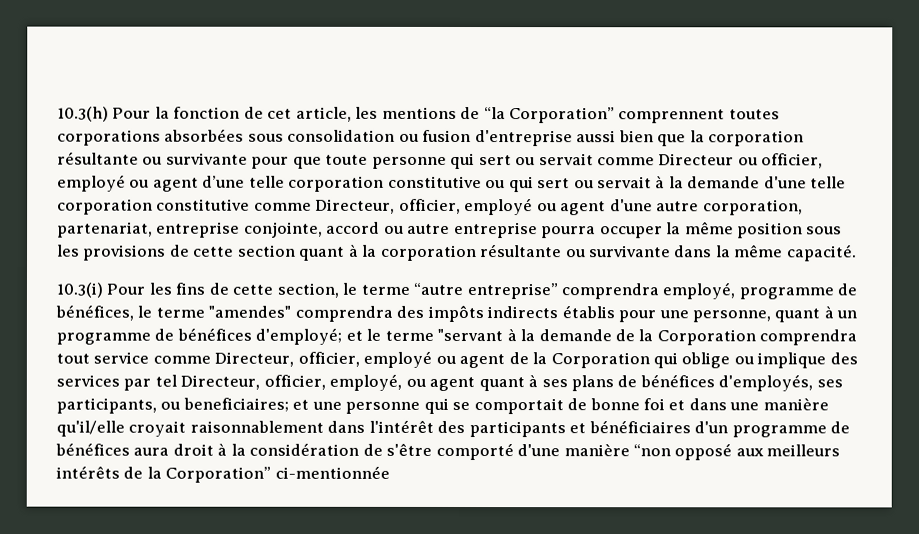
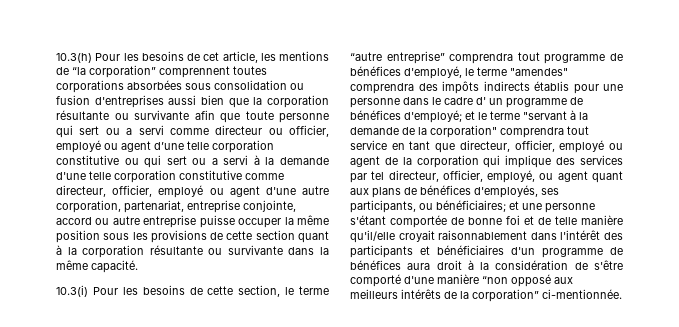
- 10.3(h) Pour la fonction de cet article, les mentions de “la Corporation” comprennent toutes corporations absorbées sous consolidation ou fusion d'entreprise aussi bien que la corporation résultante ou survivante pour que toute personne qui sert ou servait comme Directeur ou officier, employé ou agent d’une telle corporation constitutive ou qui sert ou servait à la demande d'une telle corporation constitutive comme Directeur, officier, employé ou agent d'une autre corporation, partenariat, entreprise conjointe, accord ou autre entreprise pourra occuper la même position sous les provisions de cette section quant à la corporation résultante ou survivante dans la même capacité.
+ 10.3(h) Pour les besoins de cet article, les mentions de “la corporation” comprennent toutes corporations absorbées sous consolidation ou fusion d'entreprises aussi bien que la corporation résultante ou survivante afin que toute personne qui sert ou a servi comme directeur ou officier, employé ou agent d’une telle corporation constitutive ou qui sert ou a servi à la demande d'une telle corporation constitutive comme directeur, officier, employé ou agent d'une autre corporation, partenariat, entreprise conjointe, accord ou autre entreprise puisse occuper la même position sous les provisions de cette section quant à la corporation résultante ou survivante dans la même capacité.
- 10.3(i) Pour les fins de cette section, le terme “autre entreprise” comprendra employé, programme de bénéfices, le terme "amendes" comprendra des impôts indirects établis pour une personne, quant à un programme de bénéfices d'employé;
+ 10.3(i) Pour les besoins de cette section, le terme “autre entreprise” comprendra tout programme de bénéfices d'employé, le terme "amendes" comprendra des impôts indirects établis pour une personne dans le cadre d' un programme de bénéfices d'employé;
- et le terme "servant à la demande de la Corporation comprendra tout service comme Directeur, officier, employé ou agent de la Corporation qui oblige ou implique des services par tel Directeur, officier, employé, ou agent quant à ses plans de bénéfices d'employés, ses participants, ou beneficiaires;
+ et le terme "servant à la demande de la corporation" comprendra tout service en tant que directeur, officier, employé ou agent de la corporation qui implique des services par tel directeur, officier, employé, ou agent quant aux plans de bénéfices d'employés, ses participants, ou bénéficiaires;
- et une personne qui se comportait de bonne foi et dans une manière qu'il/elle croyait raisonnablement dans l'intérêt des participants et bénéficiaires d'un programme de bénéfices aura droit à la considération de s'être comporté d'une manière “non opposé aux meilleurs intérêts de la Corporation” ci-mentionnée
+ et une personne s'étant comportée de bonne foi et de telle manière qu'il/elle croyait raisonnablement dans l'intérêt des participants et bénéficiaires d'un programme de bénéfices aura droit à la considération de s'être comporté d'une manière “non opposé aux meilleurs intérêts de la corporation” ci-mentionnée.

